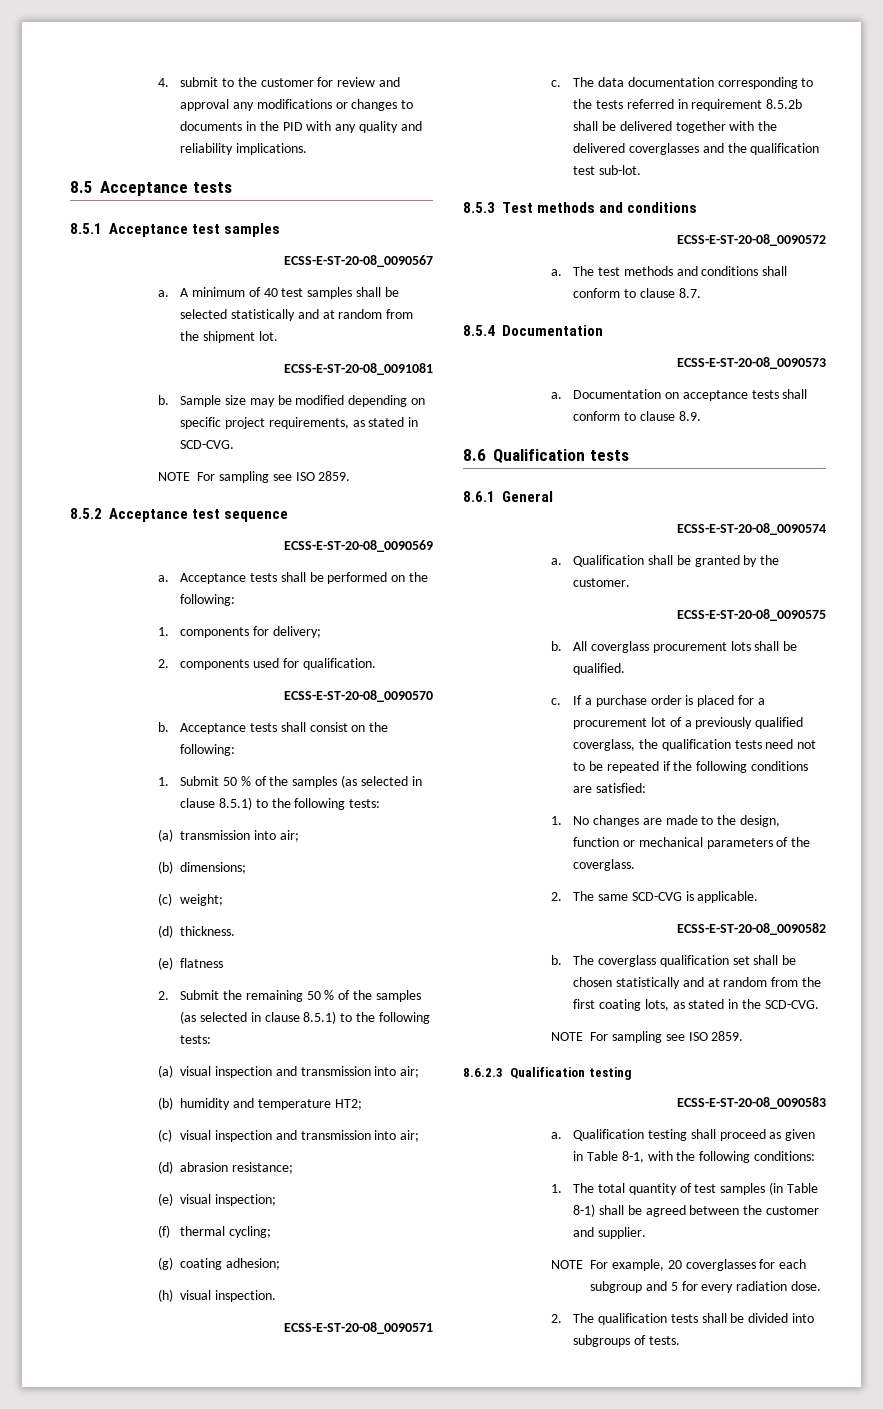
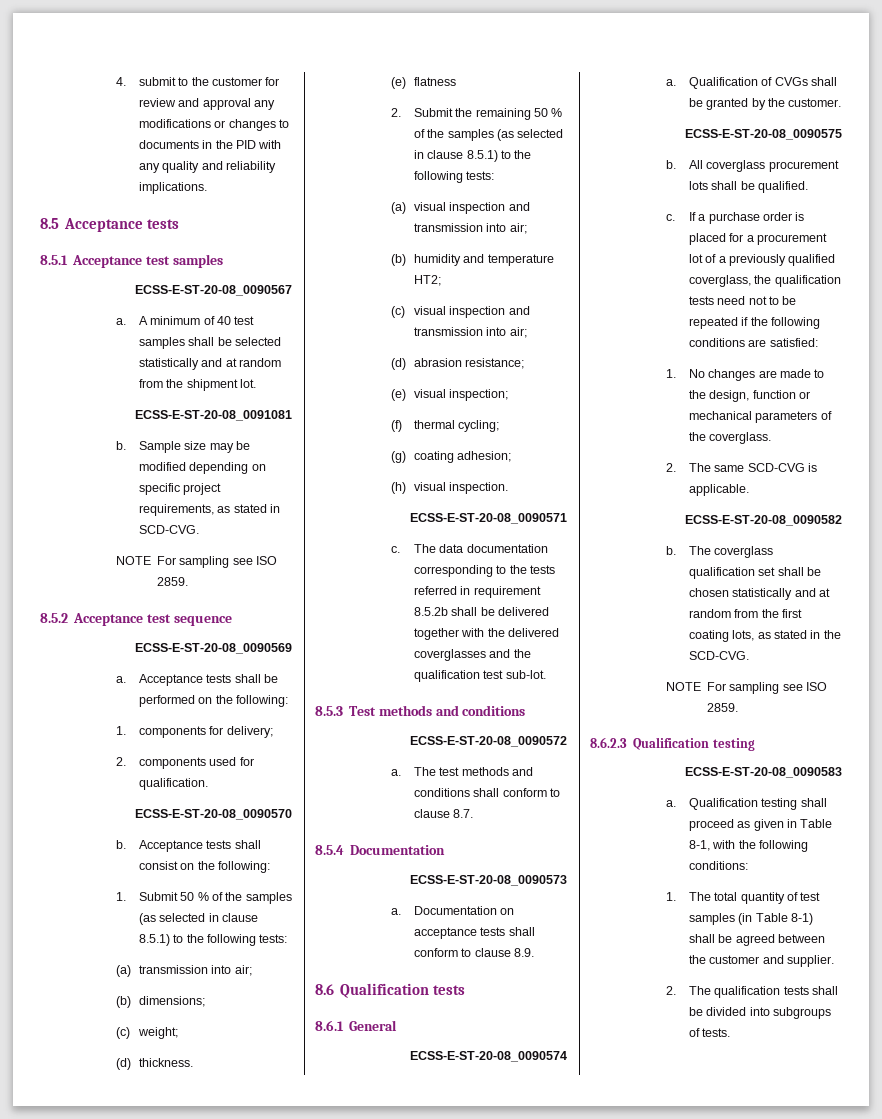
- Qualification shall be granted by the customer.
+ Qualification of CVGs shall be granted by the customer.
- NOTE For example, 20 coverglasses for each subgroup and 5 for every radiation dose.

